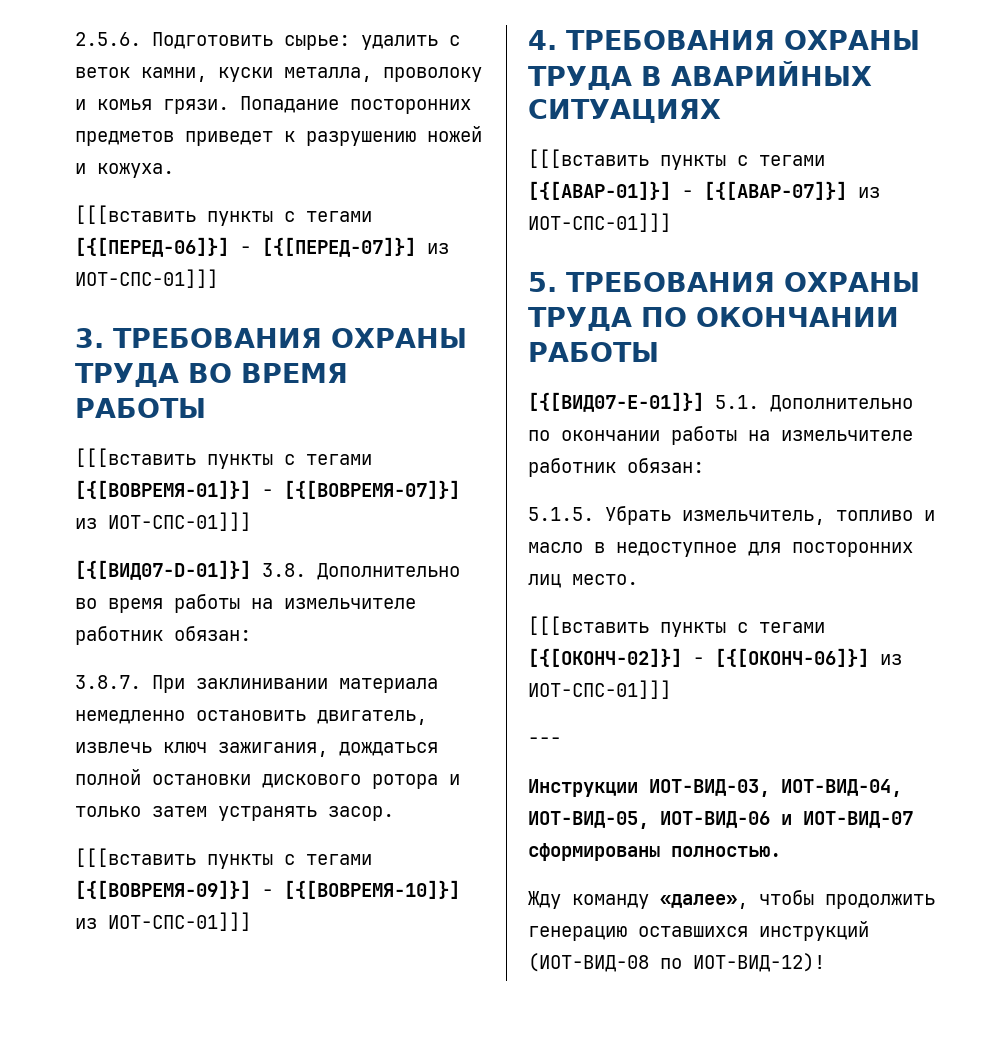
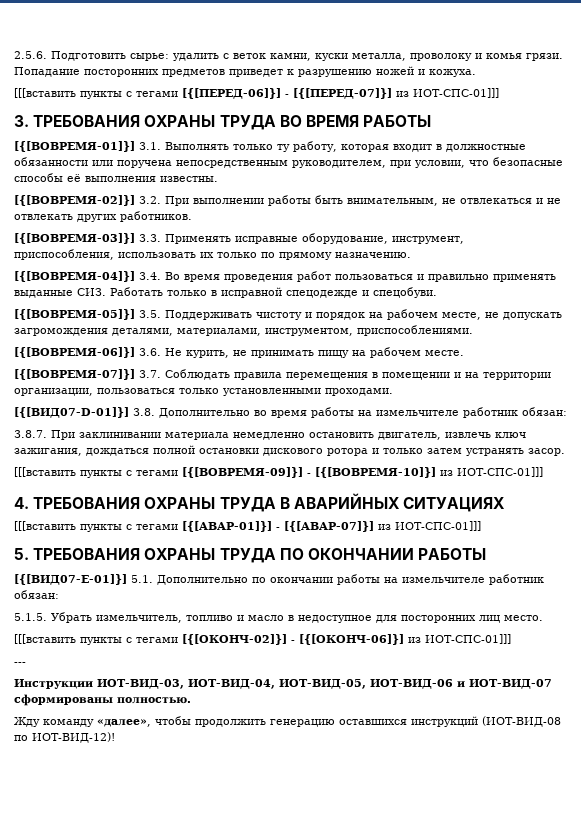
- [[[вставить пункты с тегами [{[ВОВРЕМЯ-01]}] - [{[ВОВРЕМЯ-07]}] из ИОТ-СПС-01]]]
+ [{[ВОВРЕМЯ-01]}] 3.1. Выполнять только ту работу, которая входит в должностные обязанности или поручена непосредственным руководителем, при условии, что безопасные способы её выполнения известны.
+ [{[ВОВРЕМЯ-02]}] 3.2. При выполнении работы быть внимательным, не отвлекаться и не отвлекать других работников.
+ [{[ВОВРЕМЯ-03]}] 3.3. Применять исправные оборудование, инструмент, приспособления, использовать их только по прямому назначению.
+ [{[ВОВРЕМЯ-04]}] 3.4. Во время проведения работ пользоваться и правильно применять выданные СИЗ. Работать только в исправной спецодежде и спецобуви.
+ [{[ВОВРЕМЯ-05]}] 3.5. Поддерживать чистоту и порядок на рабочем месте, не допускать загромождения деталями, материалами, инструментом, приспособлениями.
+ [{[ВОВРЕМЯ-06]}] 3.6. Не курить, не принимать пищу на рабочем месте.
+ [{[ВОВРЕМЯ-07]}] 3.7. Соблюдать правила перемещения в помещении и на территории организации, пользоваться только установленными проходами.

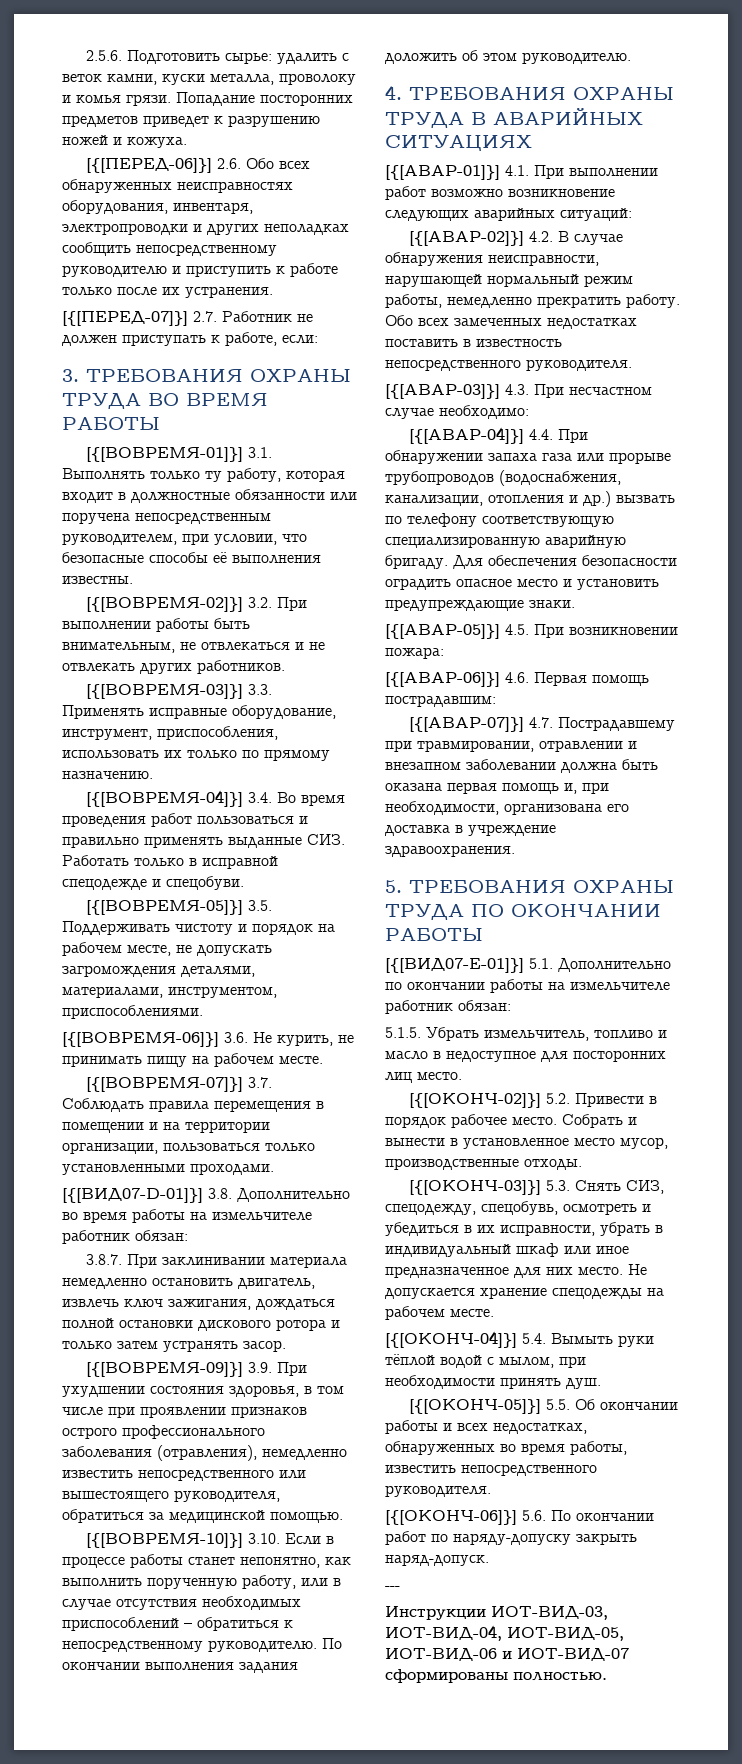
- [[[вставить пункты с тегами [{[ПЕРЕД-06]}] - [{[ПЕРЕД-07]}] из ИОТ-СПС-01]]]
+ [{[ПЕРЕД-06]}] 2.6. Обо всех обнаруженных неисправностях оборудования, инвентаря, электропроводки и других неполадках сообщить непосредственному руководителю и приступить к работе только после их устранения.
+ [{[ПЕРЕД-07]}] 2.7. Работник не должен приступать к работе, если:
- [[[вставить пункты с тегами [{[ВОВРЕМЯ-09]}] - [{[ВОВРЕМЯ-10]}] из ИОТ-СПС-01]]]
+ [{[ВОВРЕМЯ-09]}] 3.9. При ухудшении состояния здоровья, в том числе при проявлении признаков острого профессионального заболевания (отравления), немедленно известить непосредственного или вышестоящего руководителя, обратиться за медицинской помощью.
+ [{[ВОВРЕМЯ-10]}] 3.10. Если в процессе работы станет непонятно, как выполнить порученную работу, или в случае отсутствия необходимых приспособлений – обратиться к непосредственному руководителю. По окончании выполнения задания доложить об этом руководителю.
- [[[вставить пункты с тегами [{[АВАР-01]}] - [{[АВАР-07]}] из ИОТ-СПС-01]]]
+ [{[АВАР-01]}] 4.1. При выполнении работ возможно возникновение следующих аварийных ситуаций:
+ [{[АВАР-02]}] 4.2. В случае обнаружения неисправности, нарушающей нормальный режим работы, немедленно прекратить работу. Обо всех замеченных недостатках поставить в известность непосредственного руководителя.
+ [{[АВАР-03]}] 4.3. При несчастном случае необходимо:
+ [{[АВАР-04]}] 4.4. При обнаружении запаха газа или прорыве трубопроводов (водоснабжения, канализации, отопления и др.) вызвать по телефону соответствующую специализированную аварийную бригаду. Для обеспечения безопасности оградить опасное место и установить предупреждающие знаки.
+ [{[АВАР-05]}] 4.5. При возникновении пожара:
+ [{[АВАР-06]}] 4.6. Первая помощь пострадавшим:
+ [{[АВАР-07]}] 4.7. Пострадавшему при травмировании, отравлении и внезапном заболевании должна быть оказана первая помощь и, при необходимости, организована его доставка в учреждение здравоохранения.
- [[[вставить пункты с тегами [{[ОКОНЧ-02]}] - [{[ОКОНЧ-06]}] из ИОТ-СПС-01]]]
+ [{[ОКОНЧ-02]}] 5.2. Привести в порядок рабочее место. Собрать и вынести в установленное место мусор, производственные отходы.
+ [{[ОКОНЧ-03]}] 5.3. Снять СИЗ, спецодежду, спецобувь, осмотреть и убедиться в их исправности, убрать в индивидуальный шкаф или иное предназначенное для них место. Не допускается хранение спецодежды на рабочем месте.
+ [{[ОКОНЧ-04]}] 5.4. Вымыть руки тёплой водой с мылом, при необходимости принять душ.
+ [{[ОКОНЧ-05]}] 5.5. Об окончании работы и всех недостатках, обнаруженных во время работы, известить непосредственного руководителя.
+ [{[ОКОНЧ-06]}] 5.6. По окончании работ по наряду-допуску закрыть наряд-допуск.
- Жду команду «далее», чтобы продолжить генерацию оставшихся инструкций (ИОТ-ВИД-08 по ИОТ-ВИД-12)!

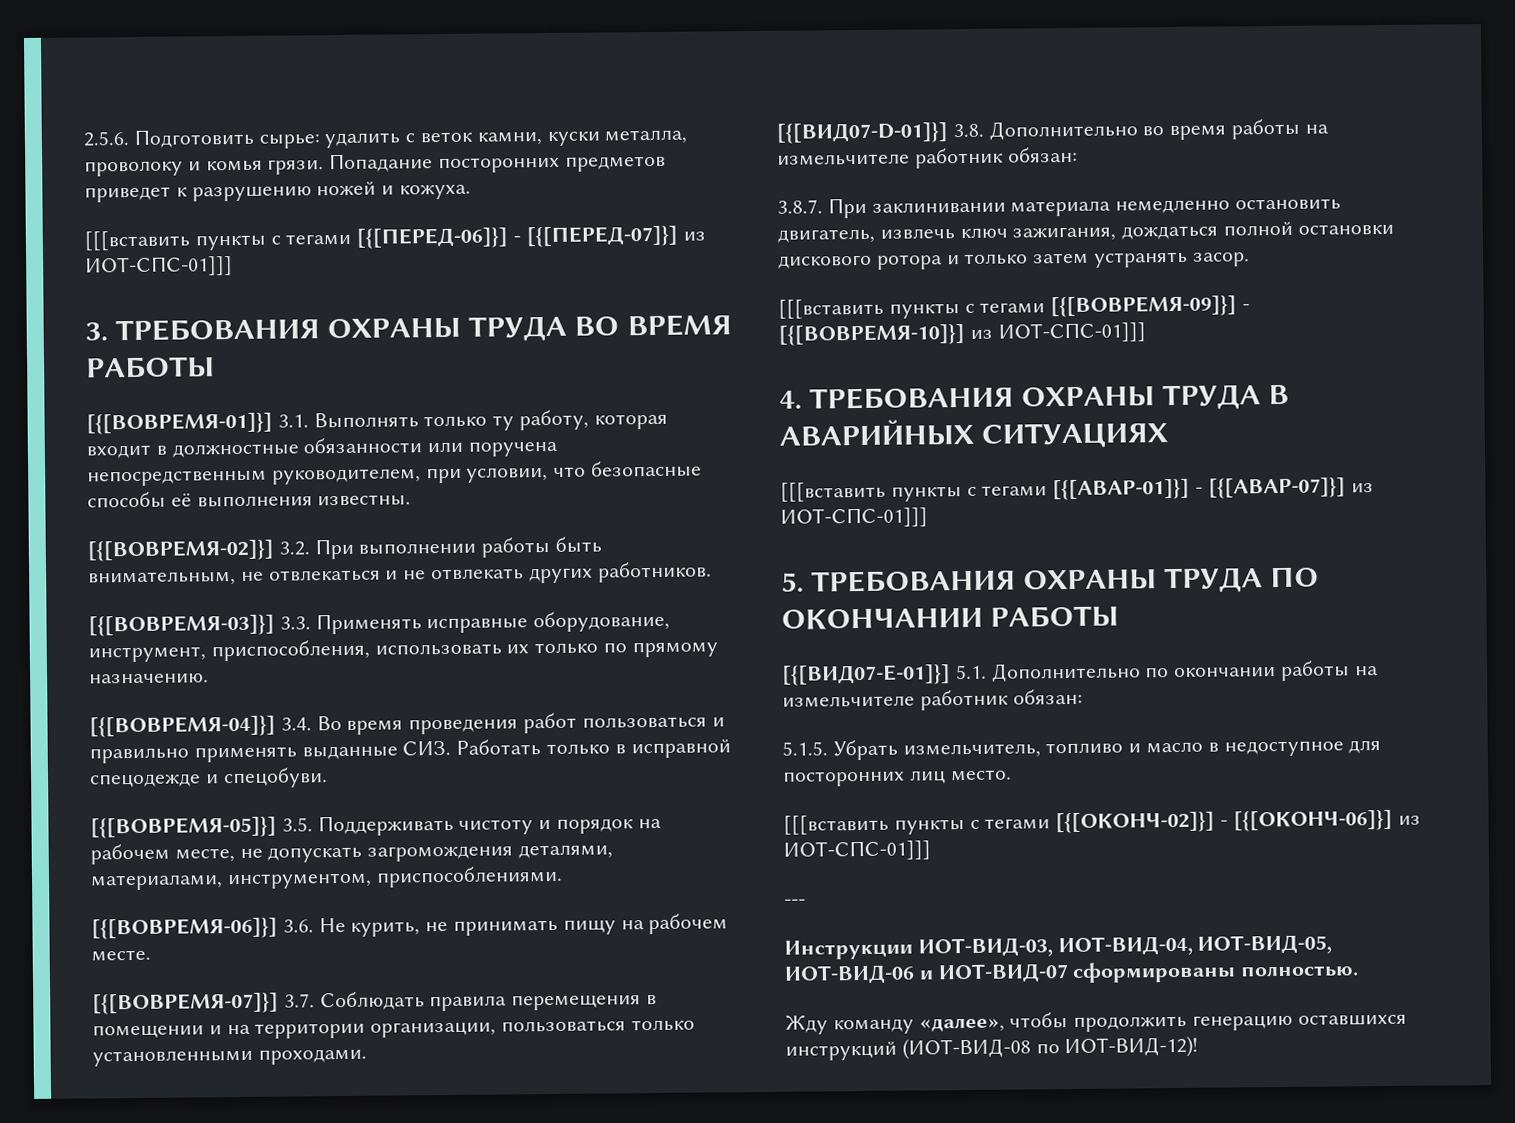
- [{[ПЕРЕД-06]}] 2.6. Обо всех обнаруженных неисправностях оборудования, инвентаря, электропроводки и других неполадках сообщить непосредственному руководителю и приступить к работе только после их устранения.
- [{[ПЕРЕД-07]}] 2.7. Работник не должен приступать к работе, если:
+ [[[вставить пункты с тегами [{[ПЕРЕД-06]}] - [{[ПЕРЕД-07]}] из ИОТ-СПС-01]]]
- [{[ВОВРЕМЯ-09]}] 3.9. При ухудшении состояния здоровья, в том числе при проявлении признаков острого профессионального заболевания (отравления), немедленно известить непосредственного или вышестоящего руководителя, обратиться за медицинской помощью.
- [{[ВОВРЕМЯ-10]}] 3.10. Если в процессе работы станет непонятно, как выполнить порученную работу, или в случае отсутствия необходимых приспособлений – обратиться к непосредственному руководителю. По окончании выполнения задания доложить об этом руководителю.
+ [[[вставить пункты с тегами [{[ВОВРЕМЯ-09]}] - [{[ВОВРЕМЯ-10]}] из ИОТ-СПС-01]]]
- [{[АВАР-01]}] 4.1. При выполнении работ возможно возникновение следующих аварийных ситуаций:
- [{[АВАР-02]}] 4.2. В случае обнаружения неисправности, нарушающей нормальный режим работы, немедленно прекратить работу. Обо всех замеченных недостатках поставить в известность непосредственного руководителя.
- [{[АВАР-03]}] 4.3. При несчастном случае необходимо:
- [{[АВАР-04]}] 4.4. При обнаружении запаха газа или прорыве трубопроводов (водоснабжения, канализации, отопления и др.) вызвать по телефону соответствующую специализированную аварийную бригаду. Для обеспечения безопасности оградить опасное место и установить предупреждающие знаки.
- [{[АВАР-05]}] 4.5. При возникновении пожара:
- [{[АВАР-06]}] 4.6. Первая помощь пострадавшим:
- [{[АВАР-07]}] 4.7. Пострадавшему при травмировании, отравлении и внезапном заболевании должна быть оказана первая помощь и, при необходимости, организована его доставка в учреждение здравоохранения.
+ [[[вставить пункты с тегами [{[АВАР-01]}] - [{[АВАР-07]}] из ИОТ-СПС-01]]]
- [{[ОКОНЧ-02]}] 5.2. Привести в порядок рабочее место. Собрать и вынести в установленное место мусор, производственные отходы.
- [{[ОКОНЧ-03]}] 5.3. Снять СИЗ, спецодежду, спецобувь, осмотреть и убедиться в их исправности, убрать в индивидуальный шкаф или иное предназначенное для них место. Не допускается хранение спецодежды на рабочем месте.
- [{[ОКОНЧ-04]}] 5.4. Вымыть руки тёплой водой с мылом, при необходимости принять душ.
- [{[ОКОНЧ-05]}] 5.5. Об окончании работы и всех недостатках, обнаруженных во время работы, известить непосредственного руководителя.
- [{[ОКОНЧ-06]}] 5.6. По окончании работ по наряду-допуску закрыть наряд-допуск.
+ [[[вставить пункты с тегами [{[ОКОНЧ-02]}] - [{[ОКОНЧ-06]}] из ИОТ-СПС-01]]]
+ Жду команду «далее», чтобы продолжить генерацию оставшихся инструкций (ИОТ-ВИД-08 по ИОТ-ВИД-12)!

